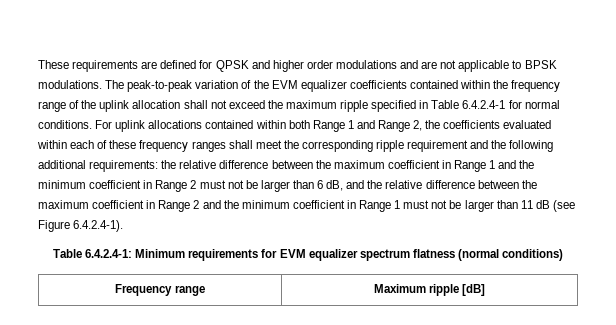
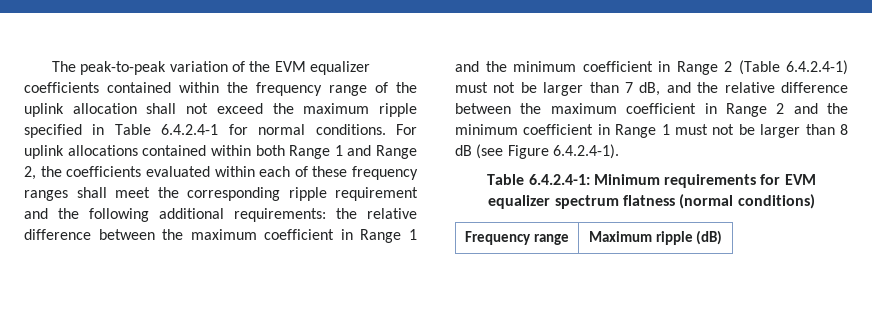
- These requirements are defined for QPSK and higher order modulations and are not applicable to BPSK modulations.
- the relative difference between the maximum coefficient in Range 1 and the minimum coefficient in Range 2 must not be larger than 6 dB, and the relative difference between the maximum coefficient in Range 2 and the minimum coefficient in Range 1 must not be larger than 11 dB (see Figure 6.4.2.4-1).
+ the relative difference between the maximum coefficient in Range 1 and the minimum coefficient in Range 2 (Table 6.4.2.4-1) must not be larger than 7 dB, and the relative difference between the maximum coefficient in Range 2 and the minimum coefficient in Range 1 must not be larger than 8 dB (see Figure 6.4.2.4-1).
- Frequency range | Maximum ripple [dB]
+ Frequency range | Maximum ripple (dB)

